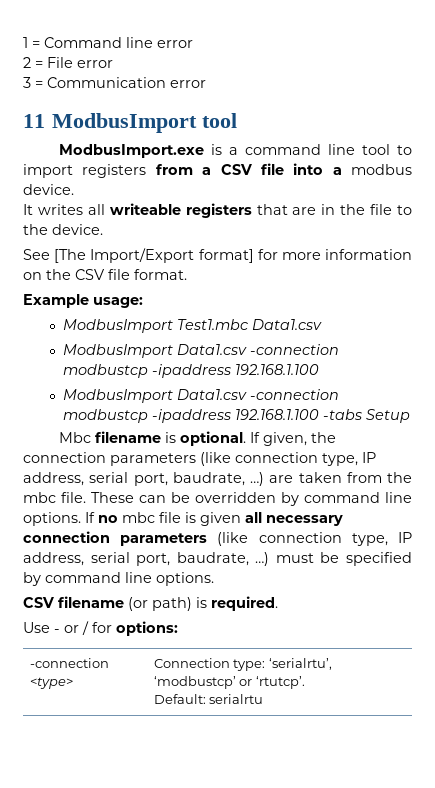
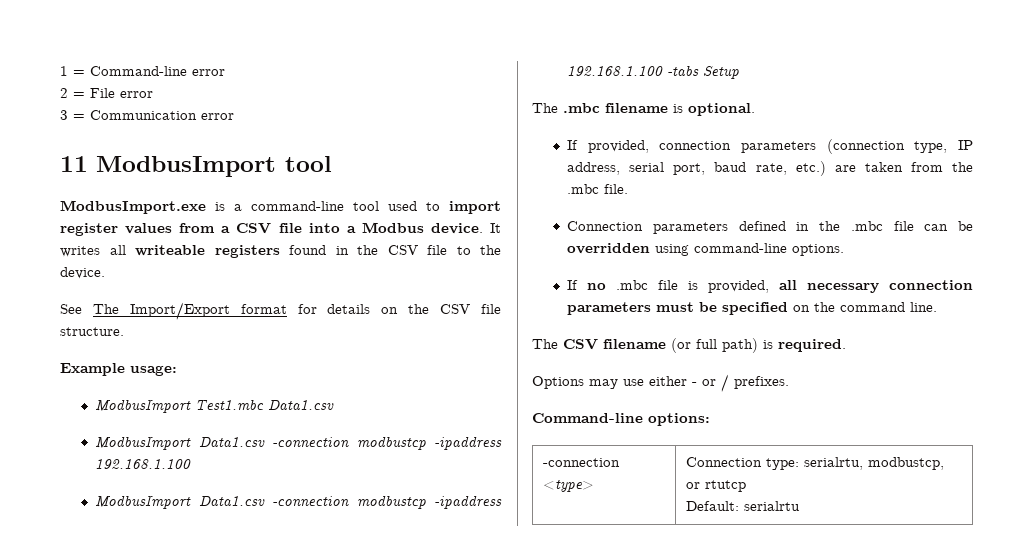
- 1 = Command line error
+ 1 = Command-line error
- ModbusImport.exe is a command line tool to import registers from a CSV file into a modbus device.
- It writes all writeable registers that are in the file to the device.
+ ModbusImport.exe is a command-line tool used to import register values from a CSV file into a Modbus device. It writes all writeable registers found in the CSV file to the device.
- See [The Import/Export format] for more information on the CSV file format.
+ See The Import/Export format for details on the CSV file structure.
- Mbc filename is optional. If given, the connection parameters (like connection type, IP address, serial port, baudrate, …) are taken from the mbc file. These can be overridden by command line options. If no mbc file is given all necessary connection parameters (like connection type, IP address, serial port, baudrate, …) must be specified by command line options.
- CSV filename (or path) is required.
+ The .mbc filename is optional.
+ If provided, connection parameters (connection type, IP address, serial port, baud rate, etc.) are taken from the .mbc file.
+ Connection parameters defined in the .mbc file can be overridden using command-line options.
+ If no .mbc file is provided, all necessary connection parameters must be specified on the command line.
+ The CSV filename (or full path) is required.
- Use - or / for options:
+ Options may use either - or / prefixes.
+ Command-line options:
- -connection <type> | Connection type: ‘serialrtu’, ‘modbustcp’ or ‘rtutcp’.
+ -connection <type> | Connection type: serialrtu, modbustcp, or rtutcp

